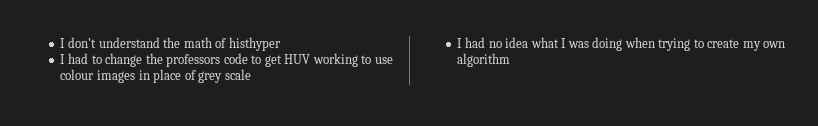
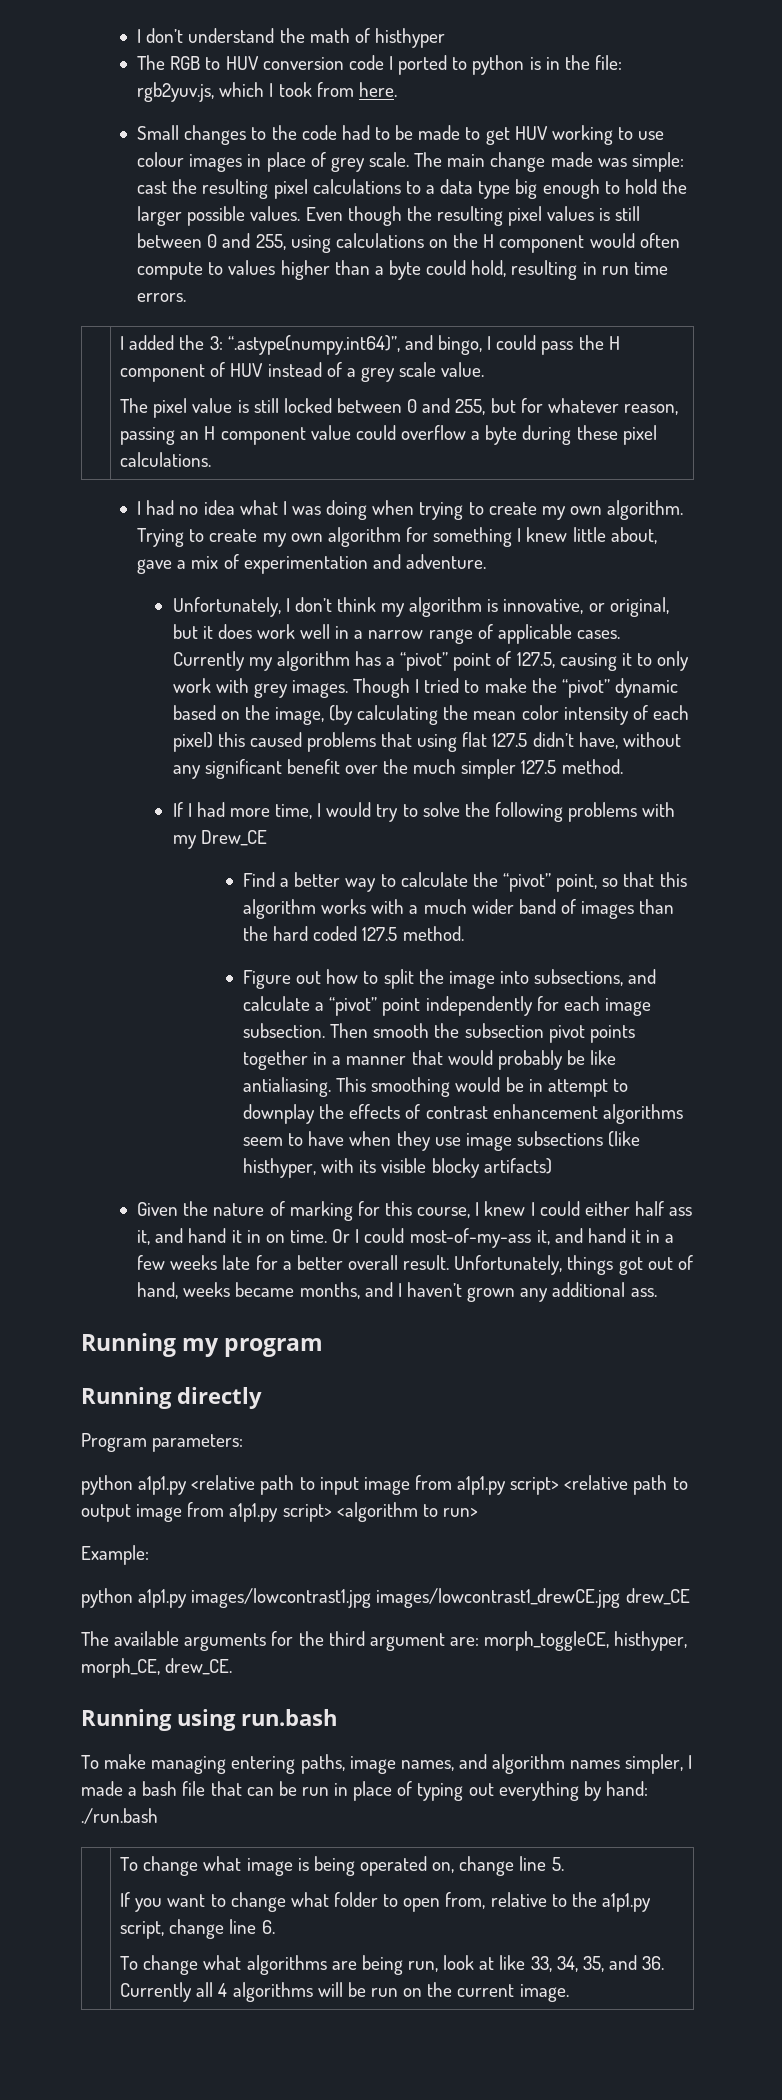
- I had to change the professors code to get HUV working to use colour images in place of grey scale
+ The RGB to HUV conversion code I ported to python is in the file: rgb2yuv.js, which I took from here.
+ Small changes to the code had to be made to get HUV working to use colour images in place of grey scale. The main change made was simple: cast the resulting pixel calculations to a data type big enough to hold the larger possible values. Even though the resulting pixel values is still between 0 and 255, using calculations on the H component would often compute to values higher than a byte could hold, resulting in run time errors.
+ | I added the 3: “.astype(numpy.int64)”, and bingo, I could pass the H component of HUV instead of a grey scale value.
+ The pixel value is still locked between 0 and 255, but for whatever reason, passing an H component value could overflow a byte during these pixel calculations.
- I had no idea what I was doing when trying to create my own algorithm
+ I had no idea what I was doing when trying to create my own algorithm. Trying to create my own algorithm for something I knew little about, gave a mix of experimentation and adventure.
+ Unfortunately, I don’t think my algorithm is innovative, or original, but it does work well in a narrow range of applicable cases. Currently my algorithm has a “pivot” point of 127.5, causing it to only work with grey images. Though I tried to make the “pivot” dynamic based on the image, (by calculating the mean color intensity of each pixel) this caused problems that using flat 127.5 didn’t have, without any significant benefit over the much simpler 127.5 method.
+ If I had more time, I would try to solve the following problems with my Drew_CE
+ Find a better way to calculate the “pivot” point, so that this algorithm works with a much wider band of images than the hard coded 127.5 method.
+ Figure out how to split the image into subsections, and calculate a “pivot” point independently for each image subsection. Then smooth the subsection pivot points together in a manner that would probably be like antialiasing. This smoothing would be in attempt to downplay the effects of contrast enhancement algorithms seem to have when they use image subsections (like histhyper, with its visible blocky artifacts)
+ Given the nature of marking for this course, I knew I could either half ass it, and hand it in on time. Or I could most-of-my-ass it, and hand it in a few weeks late for a better overall result. Unfortunately, things got out of hand, weeks became months, and I haven’t grown any additional ass.
+ Running my program
+ Running directly
+ Program parameters:
+ python a1p1.py <relative path to input image from a1p1.py script> <relative path to output image from a1p1.py script> <algorithm to run>
+ Example:
+ python a1p1.py images/lowcontrast1.jpg images/lowcontrast1_drewCE.jpg drew_CE
+ The available arguments for the third argument are: morph_toggleCE, histhyper, morph_CE, drew_CE.
+ Running using run.bash
+ To make managing entering paths, image names, and algorithm names simpler, I made a bash file that can be run in place of typing out everything by hand: ./run.bash
+ | To change what image is being operated on, change line 5.
+ If you want to change what folder to open from, relative to the a1p1.py script, change line 6.
+ To change what algorithms are being run, look at like 33, 34, 35, and 36. Currently all 4 algorithms will be run on the current image.

